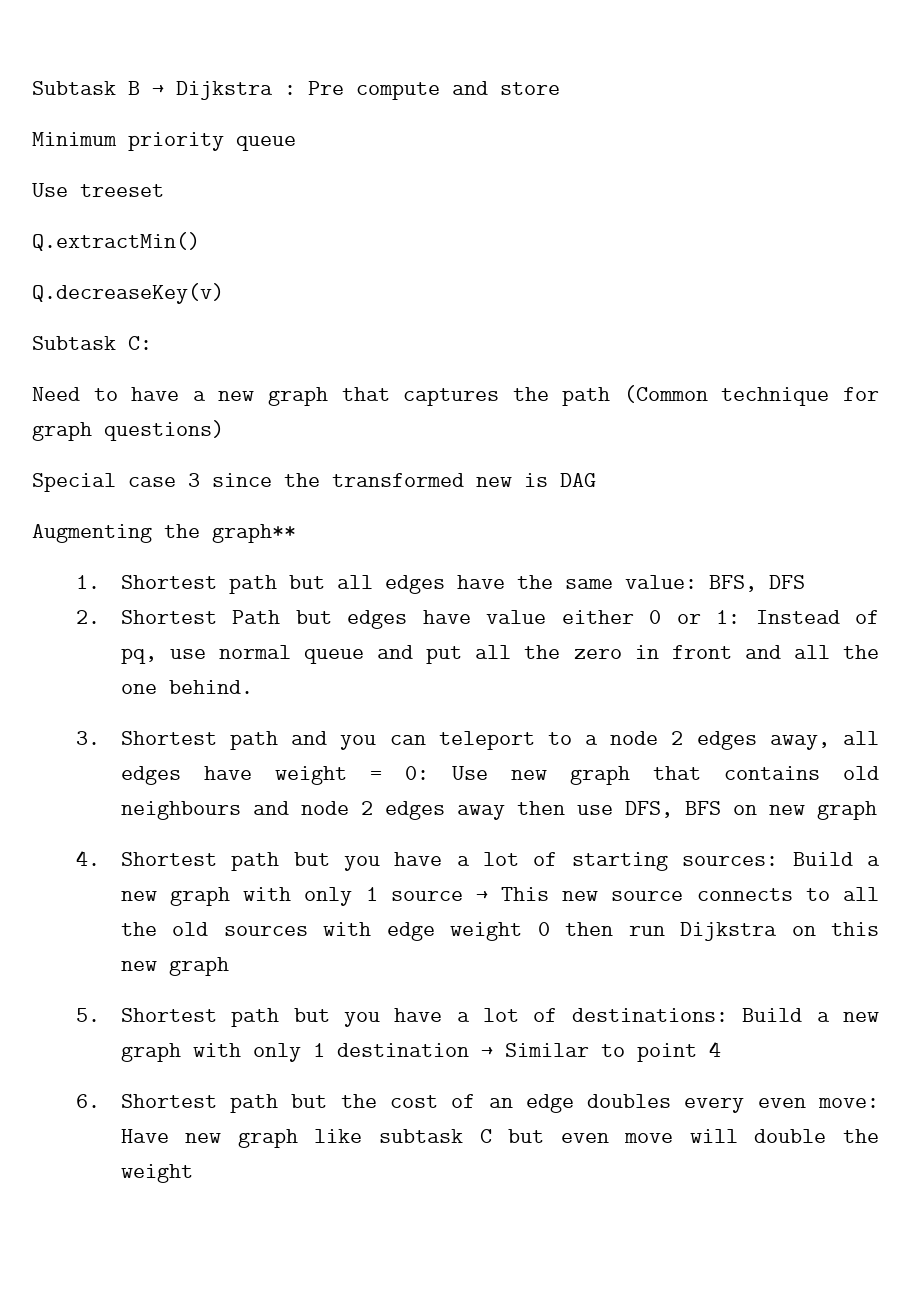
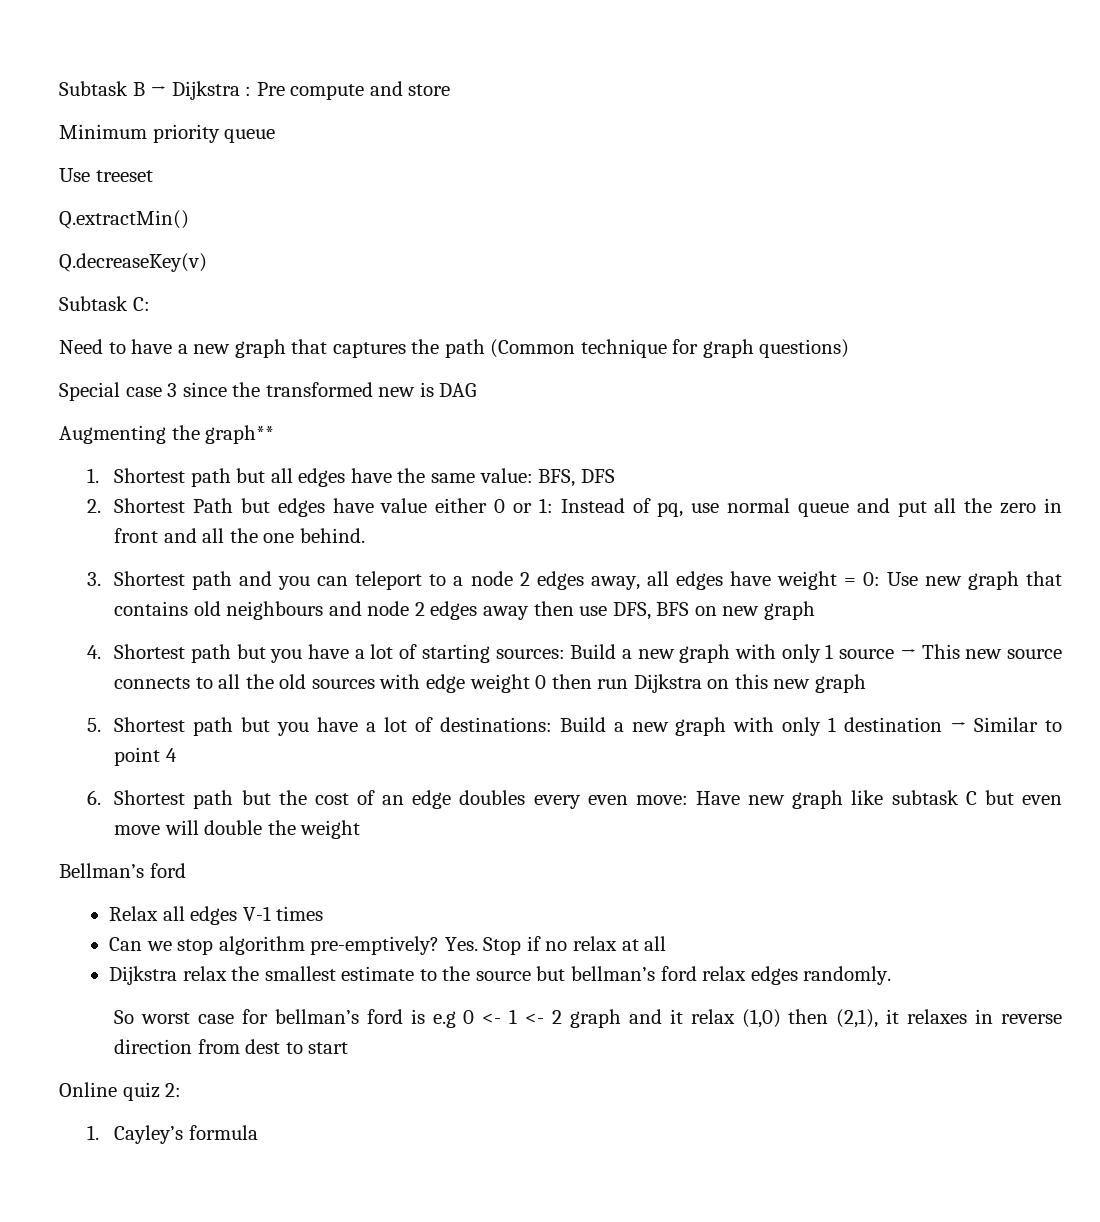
+ Bellman’s ford
+ Relax all edges V-1 times
+ Can we stop algorithm pre-emptively? Yes. Stop if no relax at all
+ Dijkstra relax the smallest estimate to the source but bellman’s ford relax edges randomly.
+ So worst case for bellman’s ford is e.g 0 <- 1 <- 2 graph and it relax (1,0) then (2,1), it relaxes in reverse direction from dest to start
+ Online quiz 2:
+ 1. Cayley’s formula

